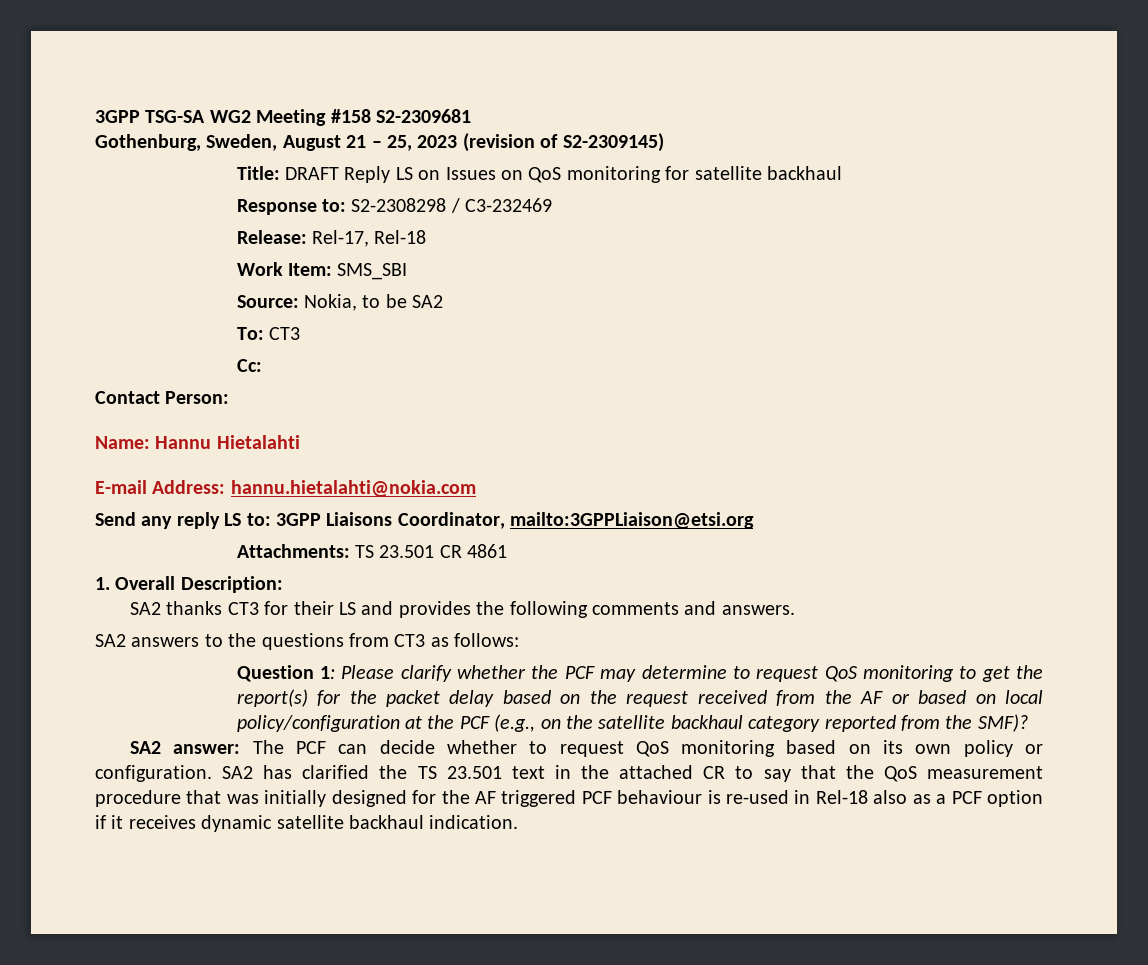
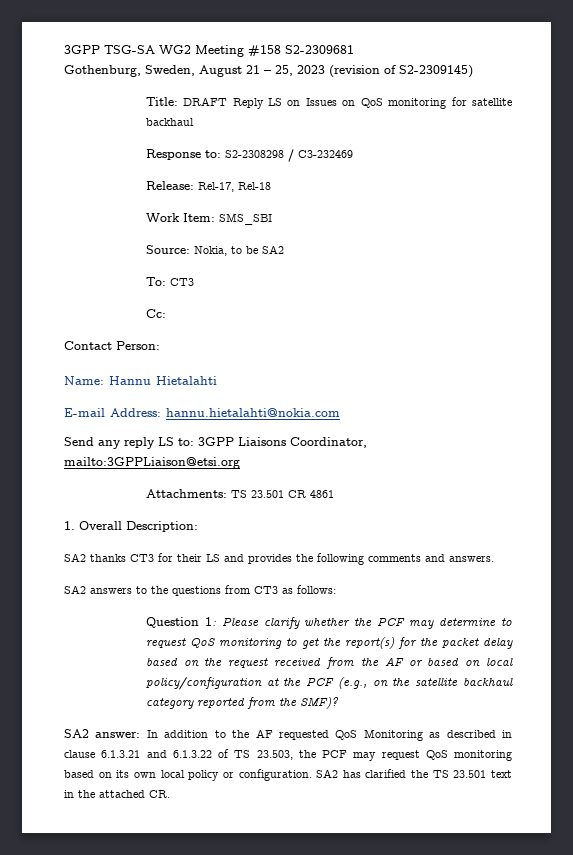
- SA2 answer: The PCF can decide whether to request QoS monitoring based on its own policy or configuration.
+ SA2 answer: In addition to the AF requested QoS Monitoring as described in clause 6.1.3.21 and 6.1.3.22 of TS 23.503, the PCF may request QoS monitoring based on its own local policy or configuration.
- SA2 has clarified the TS 23.501 text in the attached CR to say that the QoS measurement procedure that was initially designed for the AF triggered PCF behaviour is re-used in Rel-18 also as a PCF option if it receives dynamic satellite backhaul indication.
+ SA2 has clarified the TS 23.501 text in the attached CR.

